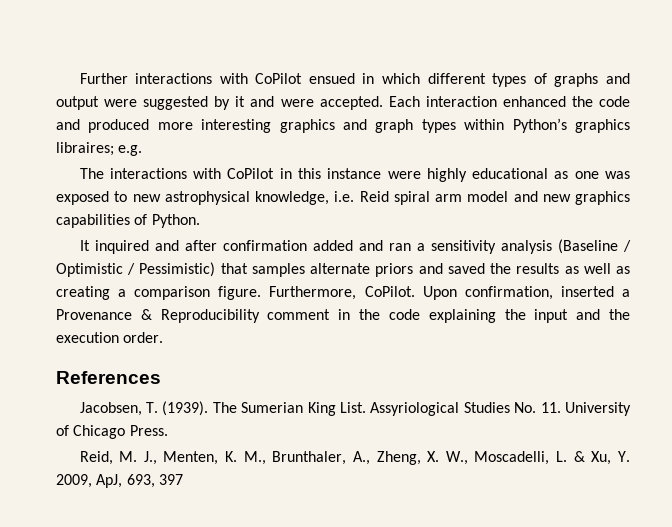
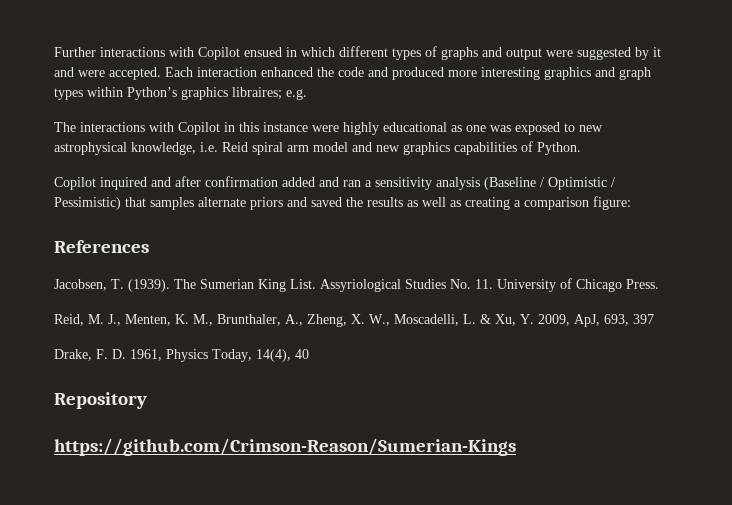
- Further interactions with CoPilot ensued in which different types of graphs and output were suggested by it and were accepted.
+ Further interactions with Copilot ensued in which different types of graphs and output were suggested by it and were accepted.
- The interactions with CoPilot in this instance were highly educational as one was exposed to new astrophysical knowledge, i.e. Reid spiral arm model and new graphics capabilities of Python.
+ The interactions with Copilot in this instance were highly educational as one was exposed to new astrophysical knowledge, i.e. Reid spiral arm model and new graphics capabilities of Python.
- It inquired and after confirmation added and ran a sensitivity analysis (Baseline / Optimistic / Pessimistic) that samples alternate priors and saved the results as well as creating a comparison figure. Furthermore, CoPilot. Upon confirmation, inserted a Provenance & Reproducibility comment in the code explaining the input and the execution order.
+ Copilot inquired and after confirmation added and ran a sensitivity analysis (Baseline / Optimistic / Pessimistic) that samples alternate priors and saved the results as well as creating a comparison figure:
+ Drake, F. D. 1961, Physics Today, 14(4), 40
+ Repository
+ https://github.com/Crimson-Reason/Sumerian-Kings

